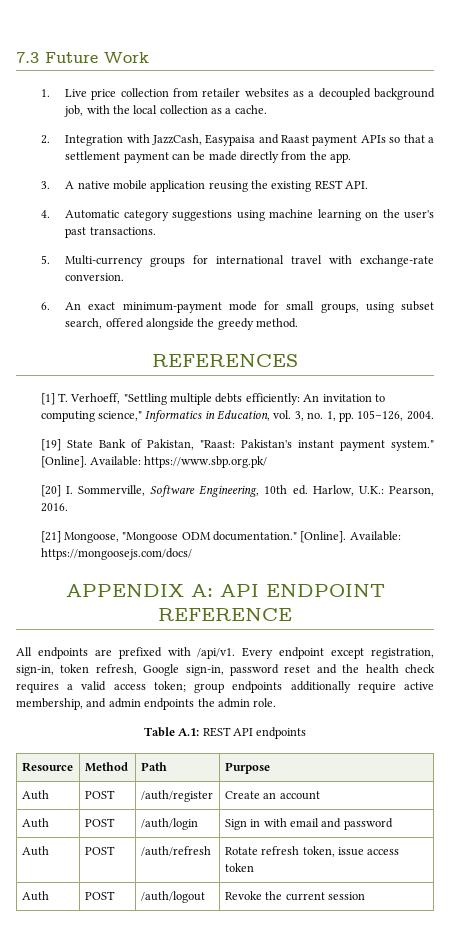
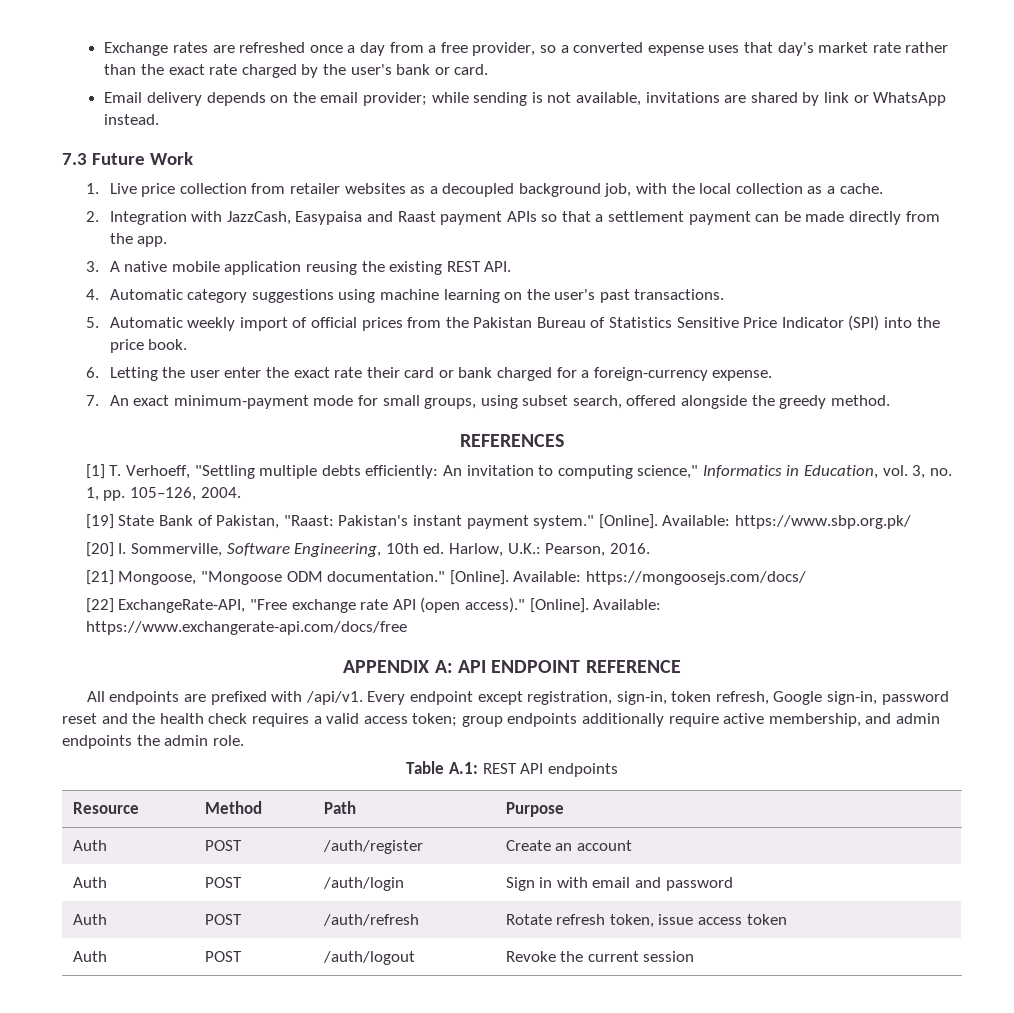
+ Exchange rates are refreshed once a day from a free provider, so a converted expense uses that day's market rate rather than the exact rate charged by the user's bank or card.
+ Email delivery depends on the email provider; while sending is not available, invitations are shared by link or WhatsApp instead.
- 5. Multi-currency groups for international travel with exchange-rate conversion.
- 6. An exact minimum-payment mode for small groups, using subset search, offered alongside the greedy method.
+ 5. Automatic weekly import of official prices from the Pakistan Bureau of Statistics Sensitive Price Indicator (SPI) into the price book.
+ 6. Letting the user enter the exact rate their card or bank charged for a foreign-currency expense.
+ 7. An exact minimum-payment mode for small groups, using subset search, offered alongside the greedy method.
+ [22] ExchangeRate-API, "Free exchange rate API (open access)." [Online]. Available: https://www.exchangerate-api.com/docs/free

